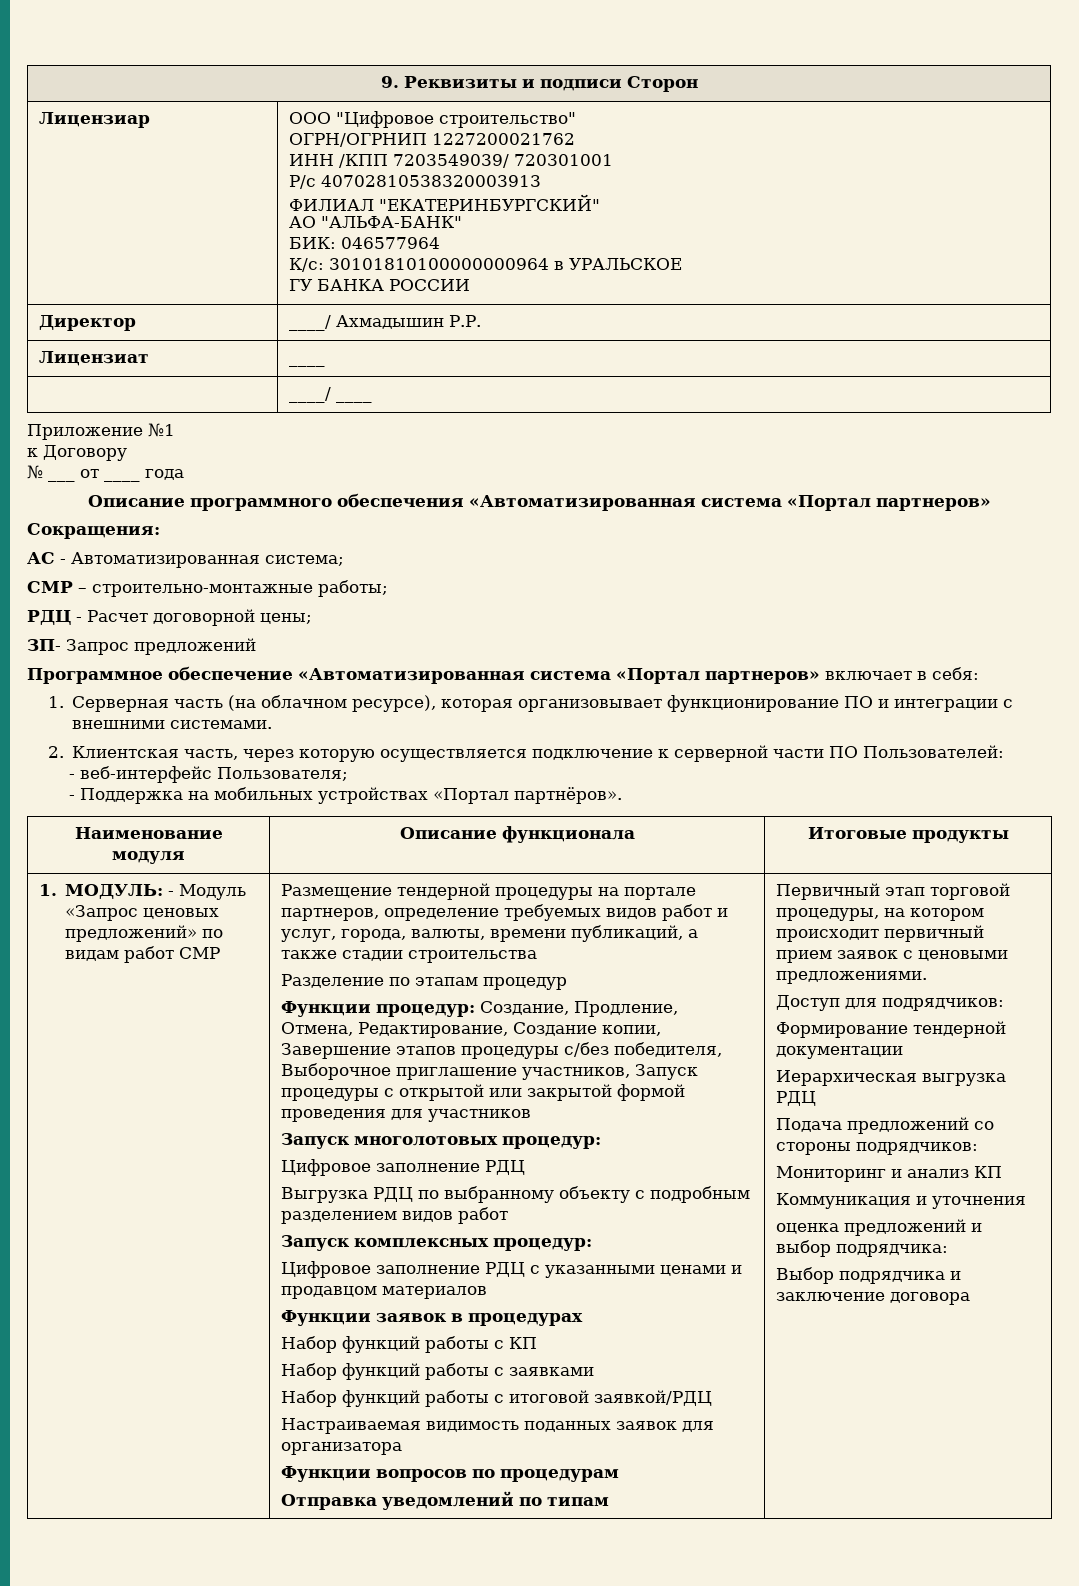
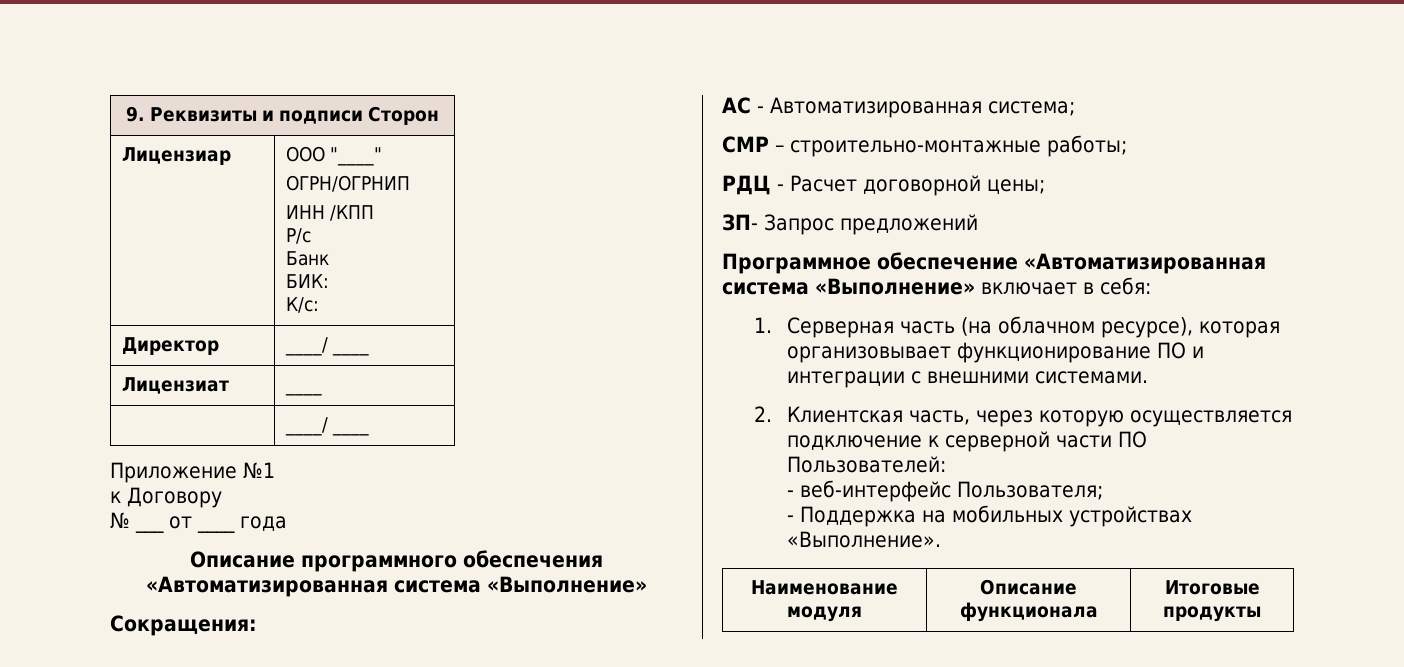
- Лицензиар | ООО "Цифровое строительство"
- ОГРН/ОГРНИП 1227200021762
- ИНН /КПП 7203549039/ 720301001
- Р/с 40702810538320003913
- ФИЛИАЛ "ЕКАТЕРИНБУРГСКИЙ"
- АО "АЛЬФА-БАНК"
- БИК: 046577964
- К/с: 30101810100000000964 в УРАЛЬСКОЕ
- ГУ БАНКА РОССИИ
+ Лицензиар | ООО "____"
+ ОГРН/ОГРНИП
+ ИНН /КПП
+ Р/с
+ Банк
+ БИК:
+ К/с:
- Директор | ____/ Ахмадышин Р.Р.
+ Директор | ____/ ____
- Описание программного обеспечения «Автоматизированная система «Портал партнеров»
+ Описание программного обеспечения «Автоматизированная система «Выполнение»
- Программное обеспечение «Автоматизированная система «Портал партнеров» включает в себя:
+ Программное обеспечение «Автоматизированная система «Выполнение» включает в себя:
- - Поддержка на мобильных устройствах «Портал партнёров».
+ - Поддержка на мобильных устройствах «Выполнение».
- 1. МОДУЛЬ: - Модуль «Запрос ценовых предложений» по видам работ СМР | Размещение тендерной процедуры на портале партнеров, определение требуемых видов работ и услуг, города, валюты, времени публикаций, а также стадии строительства
- Разделение по этапам процедур
- Функции процедур: Создание, Продление, Отмена, Редактирование, Создание копии, Завершение этапов процедуры с/без победителя, Выборочное приглашение участников, Запуск процедуры с открытой или закрытой формой проведения для участников
- Запуск многолотовых процедур:
- Цифровое заполнение РДЦ
- Выгрузка РДЦ по выбранному объекту с подробным разделением видов работ
- Запуск комплексных процедур:
- Цифровое заполнение РДЦ с указанными ценами и продавцом материалов
- Функции заявок в процедурах
- Набор функций работы с КП
- Набор функций работы с заявками
- Набор функций работы с итоговой заявкой/РДЦ
- Настраиваемая видимость поданных заявок для организатора
- Функции вопросов по процедурам
- Отправка уведомлений по типам | Первичный этап торговой процедуры, на котором происходит первичный прием заявок с ценовыми предложениями.
- Доступ для подрядчиков:
- Формирование тендерной документации
- Иерархическая выгрузка РДЦ
- Подача предложений со стороны подрядчиков:
- Мониторинг и анализ КП
- Коммуникация и уточнения
- оценка предложений и выбор подрядчика:
- Выбор подрядчика и заключение договора

